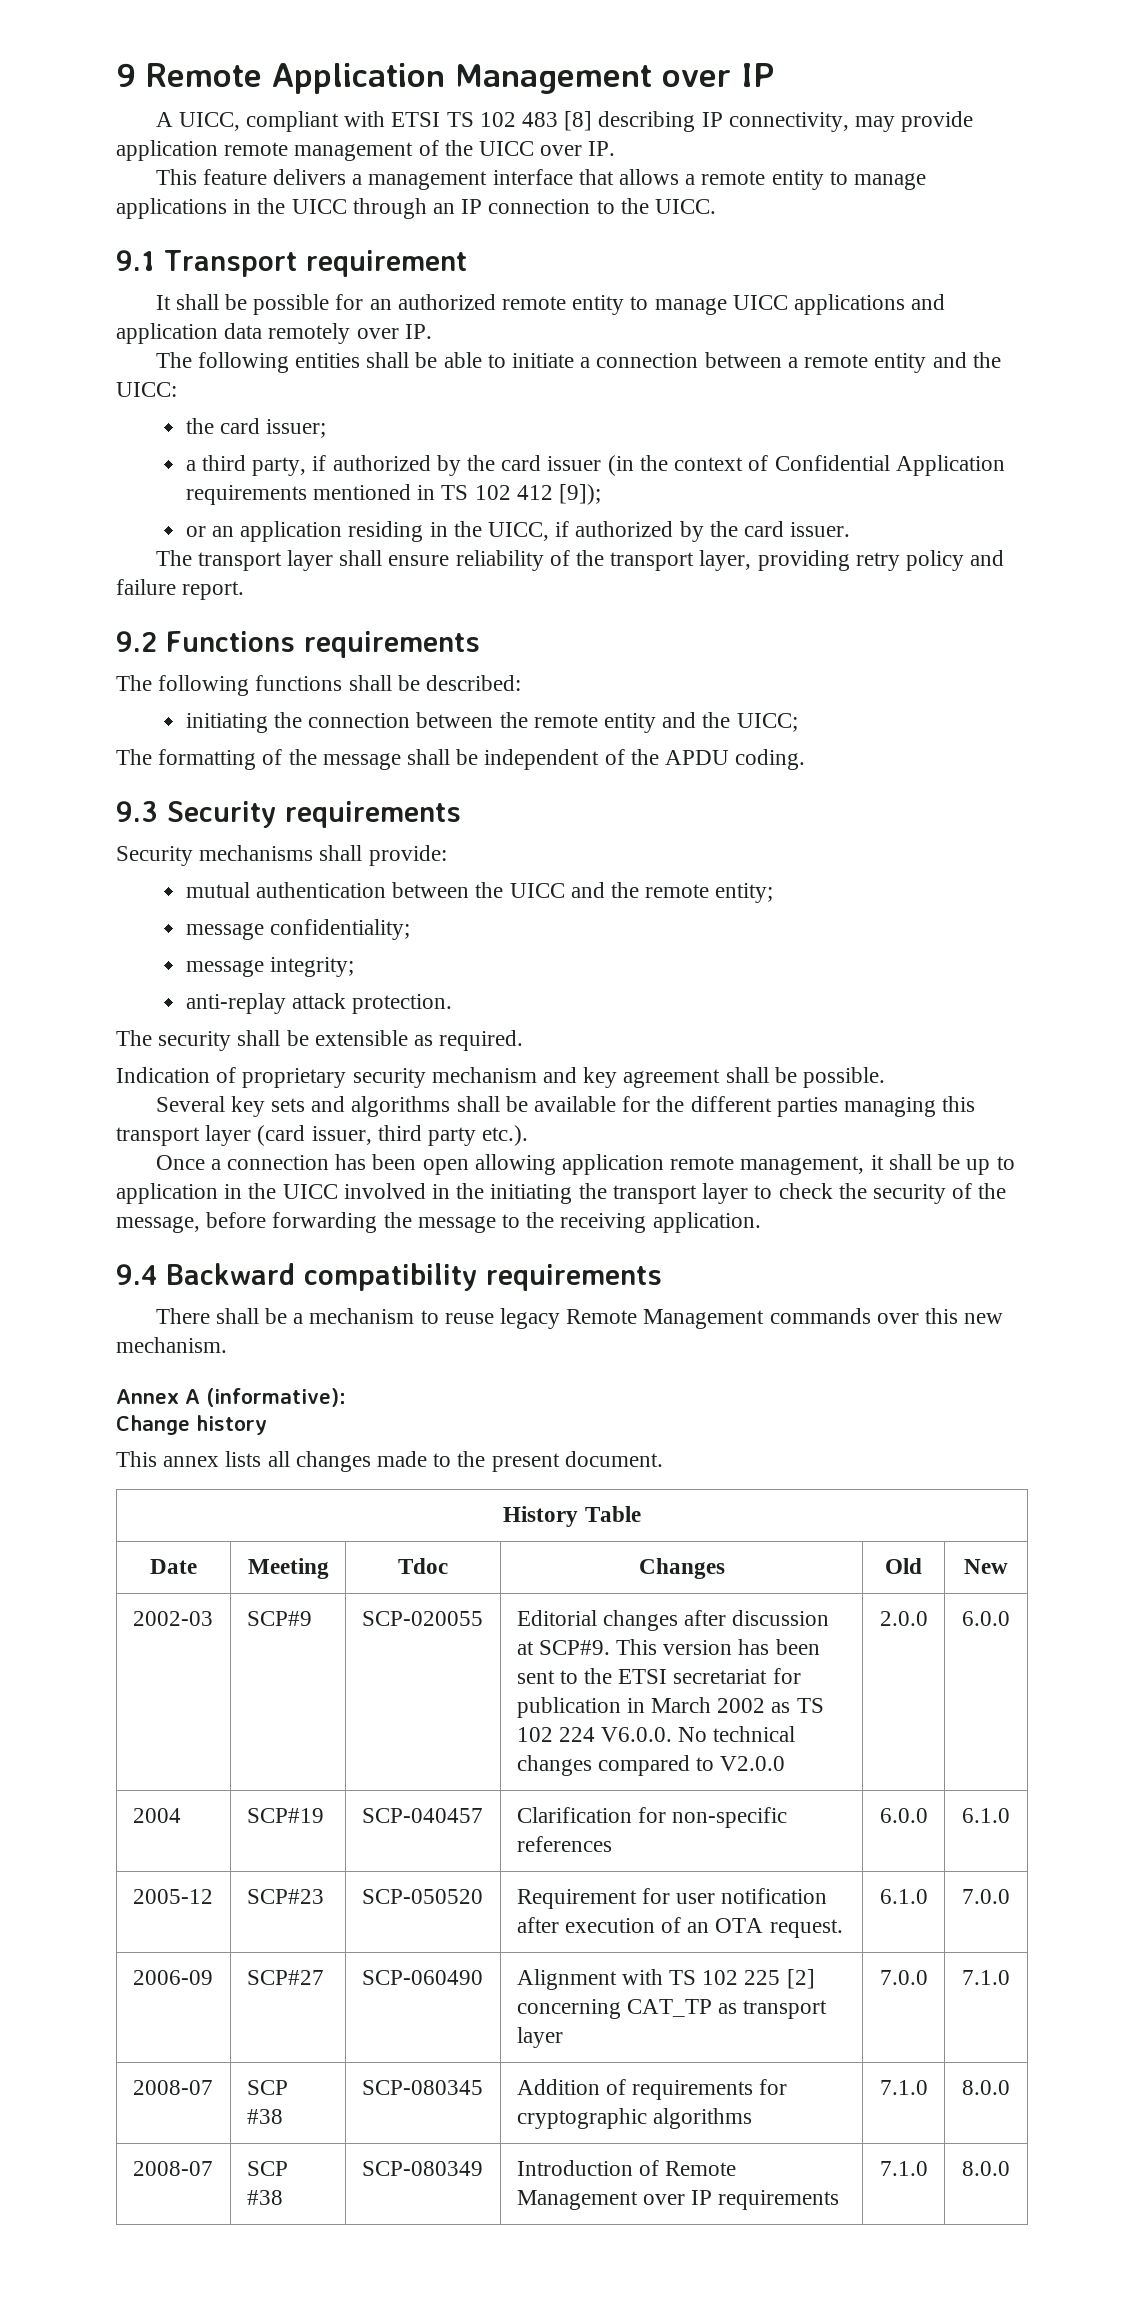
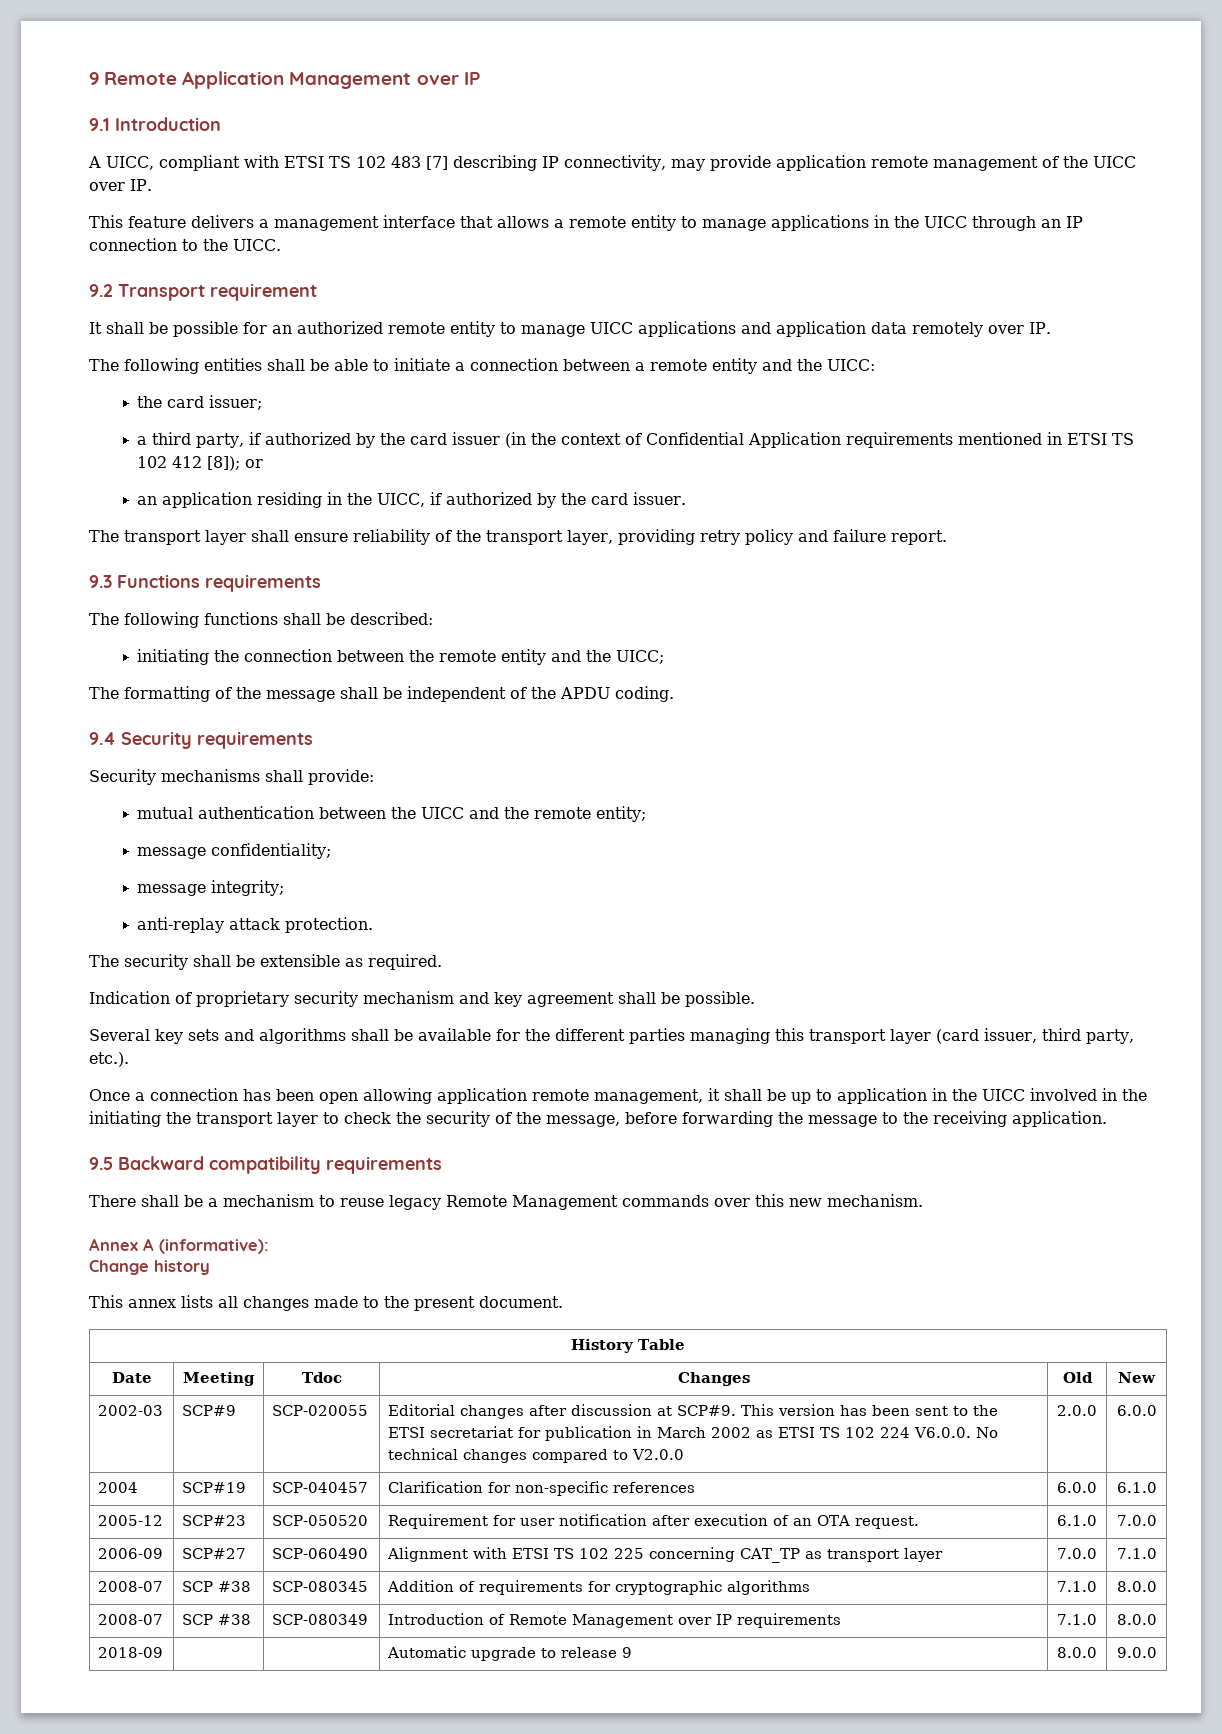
+ 9.1 Introduction
- A UICC, compliant with ETSI TS 102 483 [8] describing IP connectivity, may provide application remote management of the UICC over IP.
+ A UICC, compliant with ETSI TS 102 483 [7] describing IP connectivity, may provide application remote management of the UICC over IP.
- 9.1 Transport requirement
+ 9.2 Transport requirement
- a third party, if authorized by the card issuer (in the context of Confidential Application requirements mentioned in TS 102 412 [9]);
- or an application residing in the UICC, if authorized by the card issuer.
+ a third party, if authorized by the card issuer (in the context of Confidential Application requirements mentioned in ETSI TS 102 412 [8]); or
+ an application residing in the UICC, if authorized by the card issuer.
- 9.2 Functions requirements
+ 9.3 Functions requirements
- 9.3 Security requirements
+ 9.4 Security requirements
- Several key sets and algorithms shall be available for the different parties managing this transport layer (card issuer, third party etc.).
+ Several key sets and algorithms shall be available for the different parties managing this transport layer (card issuer, third party, etc.).
- 9.4 Backward compatibility requirements
+ 9.5 Backward compatibility requirements
- 2002-03 | SCP#9 | SCP-020055 | Editorial changes after discussion at SCP#9. This version has been sent to the ETSI secretariat for publication in March 2002 as TS 102 224 V6.0.0. No technical changes compared to V2.0.0 | 2.0.0 | 6.0.0
+ 2002-03 | SCP#9 | SCP-020055 | Editorial changes after discussion at SCP#9. This version has been sent to the ETSI secretariat for publication in March 2002 as ETSI TS 102 224 V6.0.0. No technical changes compared to V2.0.0 | 2.0.0 | 6.0.0
- 2006-09 | SCP#27 | SCP-060490 | Alignment with TS 102 225 [2] concerning CAT_TP as transport layer | 7.0.0 | 7.1.0
+ 2006-09 | SCP#27 | SCP-060490 | Alignment with ETSI TS 102 225 concerning CAT_TP as transport layer | 7.0.0 | 7.1.0
+ 2018-09 | | | Automatic upgrade to release 9 | 8.0.0 | 9.0.0

